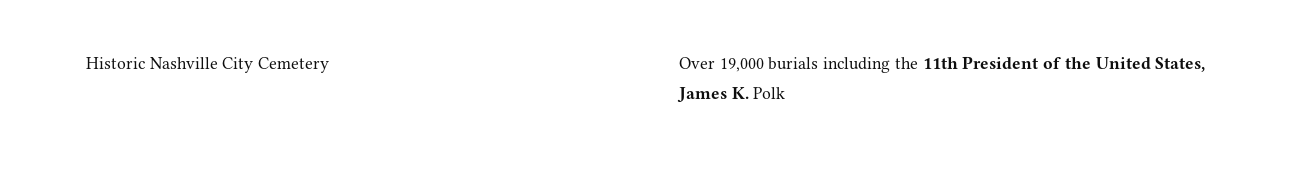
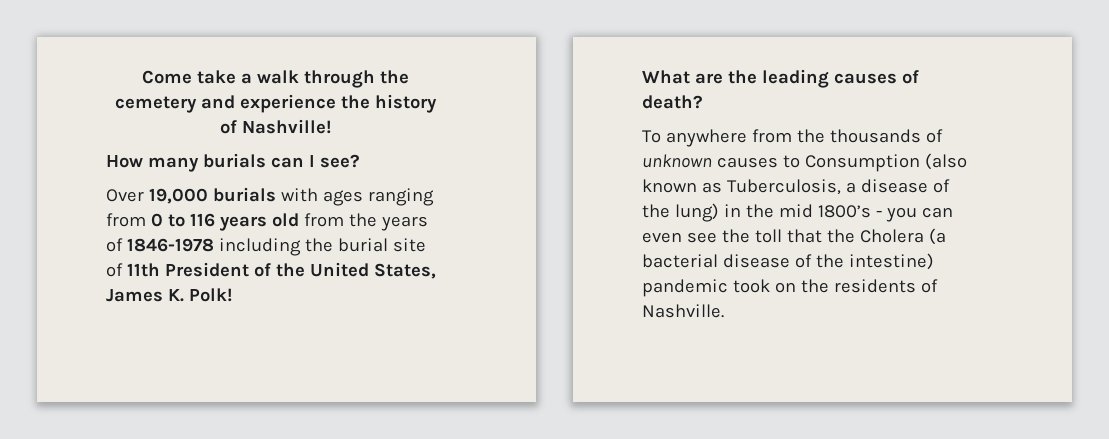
- Historic Nashville City Cemetery
- Over 19,000 burials including the 11th President of the United States, James K. Polk
+ Come take a walk through the cemetery and experience the history of Nashville!
+ How many burials can I see?
+ Over 19,000 burials with ages ranging from 0 to 116 years old from the years of 1846-1978 including the burial site of 11th President of the United States, James K. Polk!
+ What are the leading causes of death?
+ To anywhere from the thousands of unknown causes to Consumption (also known as Tuberculosis, a disease of the lung) in the mid 1800’s - you can even see the toll that the Cholera (a bacterial disease of the intestine) pandemic took on the residents of Nashville.

